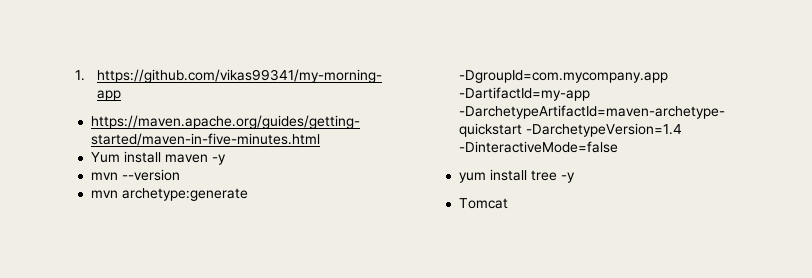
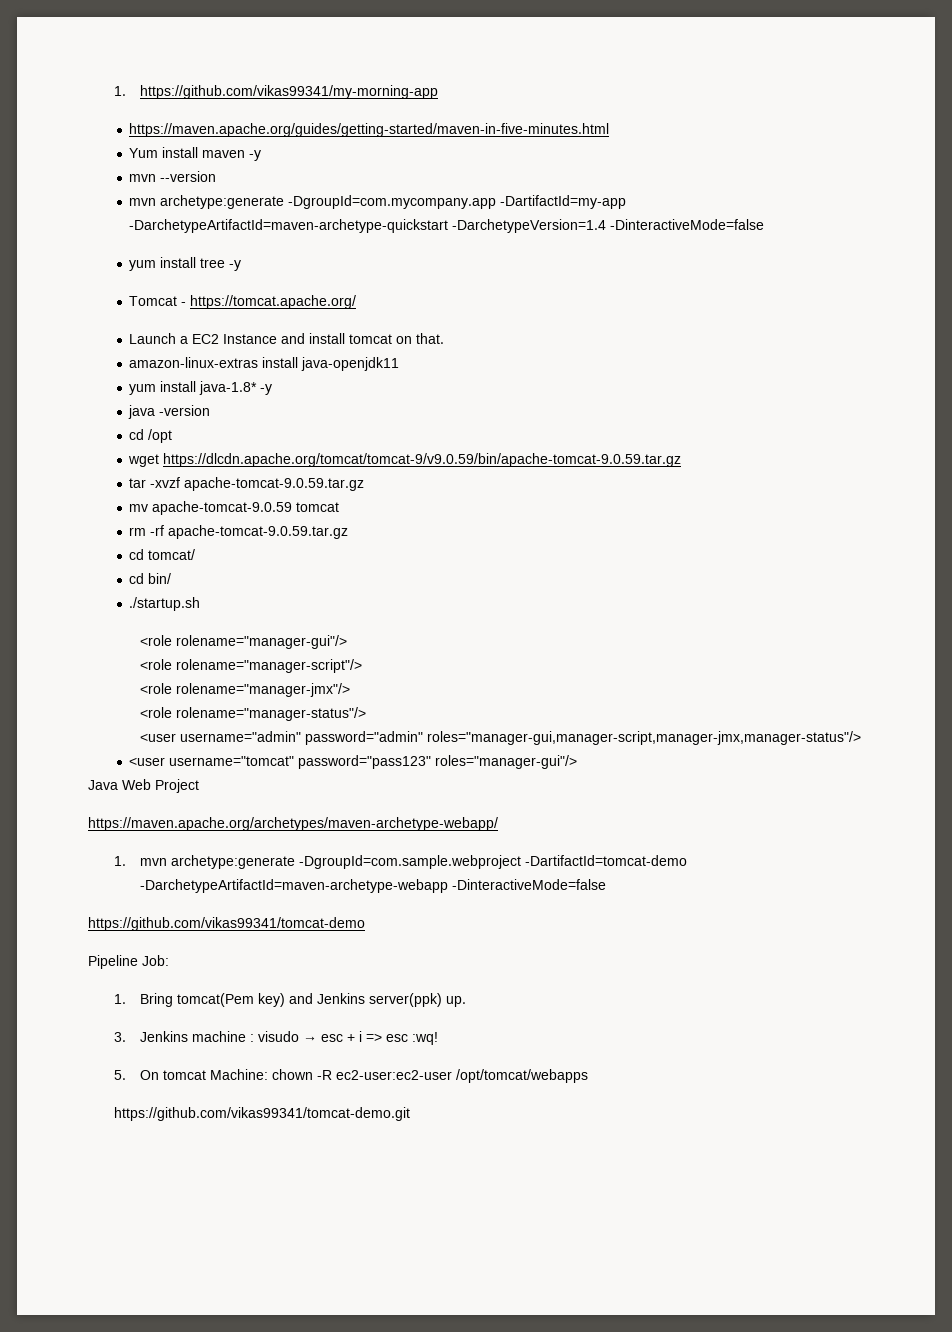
- Tomcat
+ Tomcat - https://tomcat.apache.org/
+ Launch a EC2 Instance and install tomcat on that.
+ amazon-linux-extras install java-openjdk11
+ yum install java-1.8* -y
+ java -version
+ cd /opt
+ wget https://dlcdn.apache.org/tomcat/tomcat-9/v9.0.59/bin/apache-tomcat-9.0.59.tar.gz
+ tar -xvzf apache-tomcat-9.0.59.tar.gz
+ mv apache-tomcat-9.0.59 tomcat
+ rm -rf apache-tomcat-9.0.59.tar.gz
+ cd tomcat/
+ cd bin/
+ ./startup.sh
+ <role rolename="manager-gui"/>
+ <role rolename="manager-script"/>
+ <role rolename="manager-jmx"/>
+ <role rolename="manager-status"/>
+ <user username="admin" password="admin" roles="manager-gui,manager-script,manager-jmx,manager-status"/>
+ <user username="tomcat" password="pass123" roles="manager-gui"/>
+ Java Web Project
+ https://maven.apache.org/archetypes/maven-archetype-webapp/
+ 1. mvn archetype:generate -DgroupId=com.sample.webproject -DartifactId=tomcat-demo -DarchetypeArtifactId=maven-archetype-webapp -DinteractiveMode=false
+ https://github.com/vikas99341/tomcat-demo
+ Pipeline Job:
+ 1. Bring tomcat(Pem key) and Jenkins server(ppk) up.
+ 3. Jenkins machine : visudo → esc + i => esc :wq!
+ 5. On tomcat Machine: chown -R ec2-user:ec2-user /opt/tomcat/webapps
+ https://github.com/vikas99341/tomcat-demo.git

